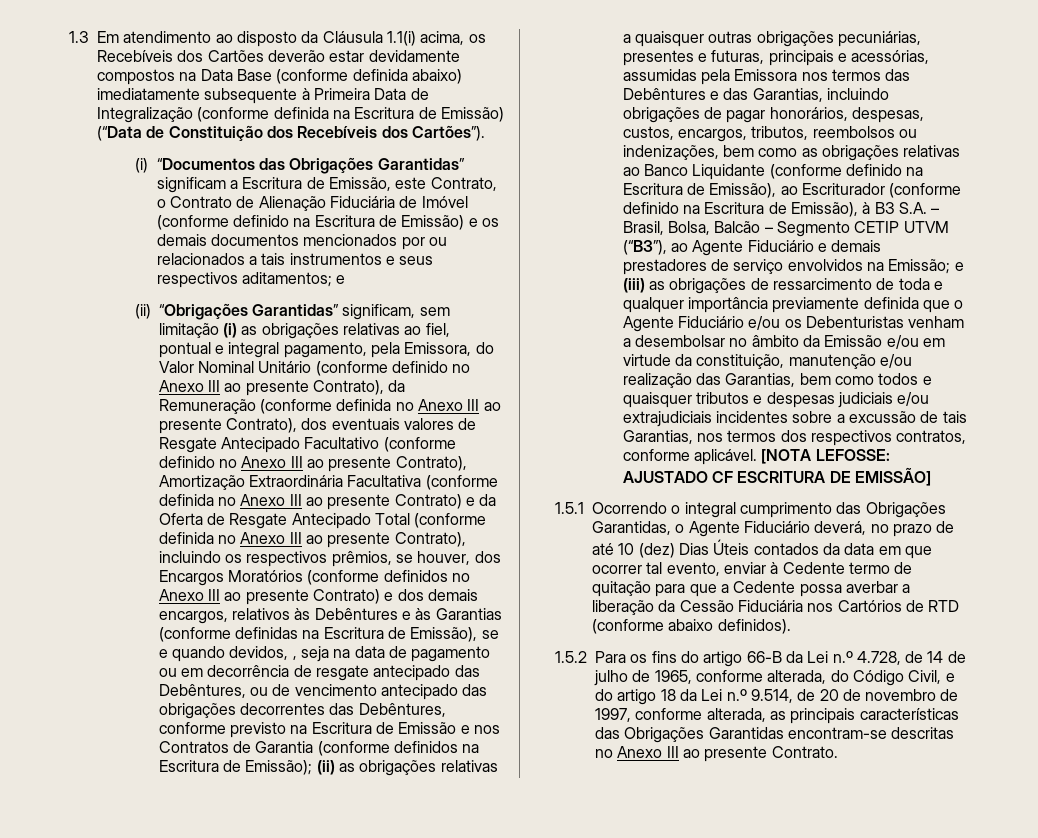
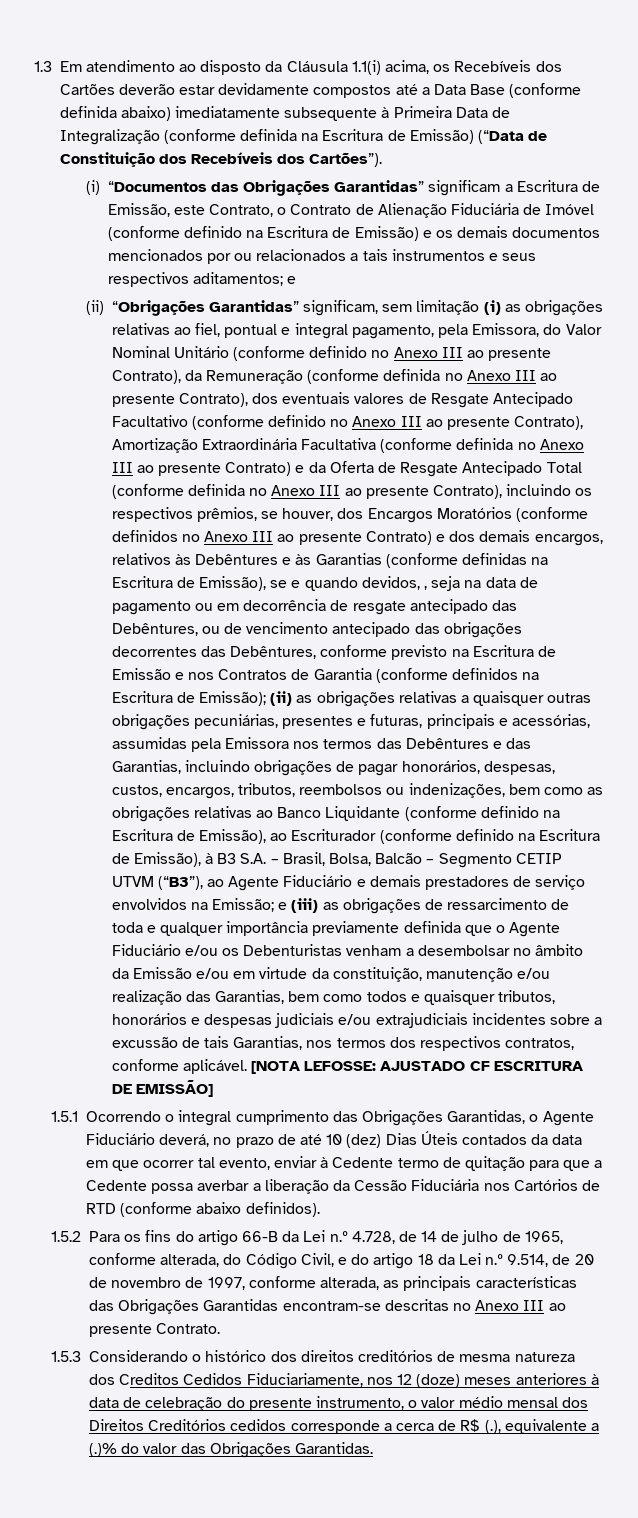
- 1.3 Em atendimento ao disposto da Cláusula 1.1(i) acima, os Recebíveis dos Cartões deverão estar devidamente compostos na Data Base (conforme definida abaixo) imediatamente subsequente à Primeira Data de Integralização (conforme definida na Escritura de Emissão) (“Data de Constituição dos Recebíveis dos Cartões”).
+ 1.3 Em atendimento ao disposto da Cláusula 1.1(i) acima, os Recebíveis dos Cartões deverão estar devidamente compostos até a Data Base (conforme definida abaixo) imediatamente subsequente à Primeira Data de Integralização (conforme definida na Escritura de Emissão) (“Data de Constituição dos Recebíveis dos Cartões”).
- e (iii) as obrigações de ressarcimento de toda e qualquer importância previamente definida que o Agente Fiduciário e/ou os Debenturistas venham a desembolsar no âmbito da Emissão e/ou em virtude da constituição, manutenção e/ou realização das Garantias, bem como todos e quaisquer tributos e despesas judiciais e/ou extrajudiciais incidentes sobre a excussão de tais Garantias, nos termos dos respectivos contratos, conforme aplicável.
+ e (iii) as obrigações de ressarcimento de toda e qualquer importância previamente definida que o Agente Fiduciário e/ou os Debenturistas venham a desembolsar no âmbito da Emissão e/ou em virtude da constituição, manutenção e/ou realização das Garantias, bem como todos e quaisquer tributos, honorários e despesas judiciais e/ou extrajudiciais incidentes sobre a excussão de tais Garantias, nos termos dos respectivos contratos, conforme aplicável.
+ 1.5.3 Considerando o histórico dos direitos creditórios de mesma natureza dos Creditos Cedidos Fiduciariamente, nos 12 (doze) meses anteriores à data de celebração do presente instrumento, o valor médio mensal dos Direitos Creditórios cedidos corresponde a cerca de R$ (.), equivalente a (.)% do valor das Obrigações Garantidas.

